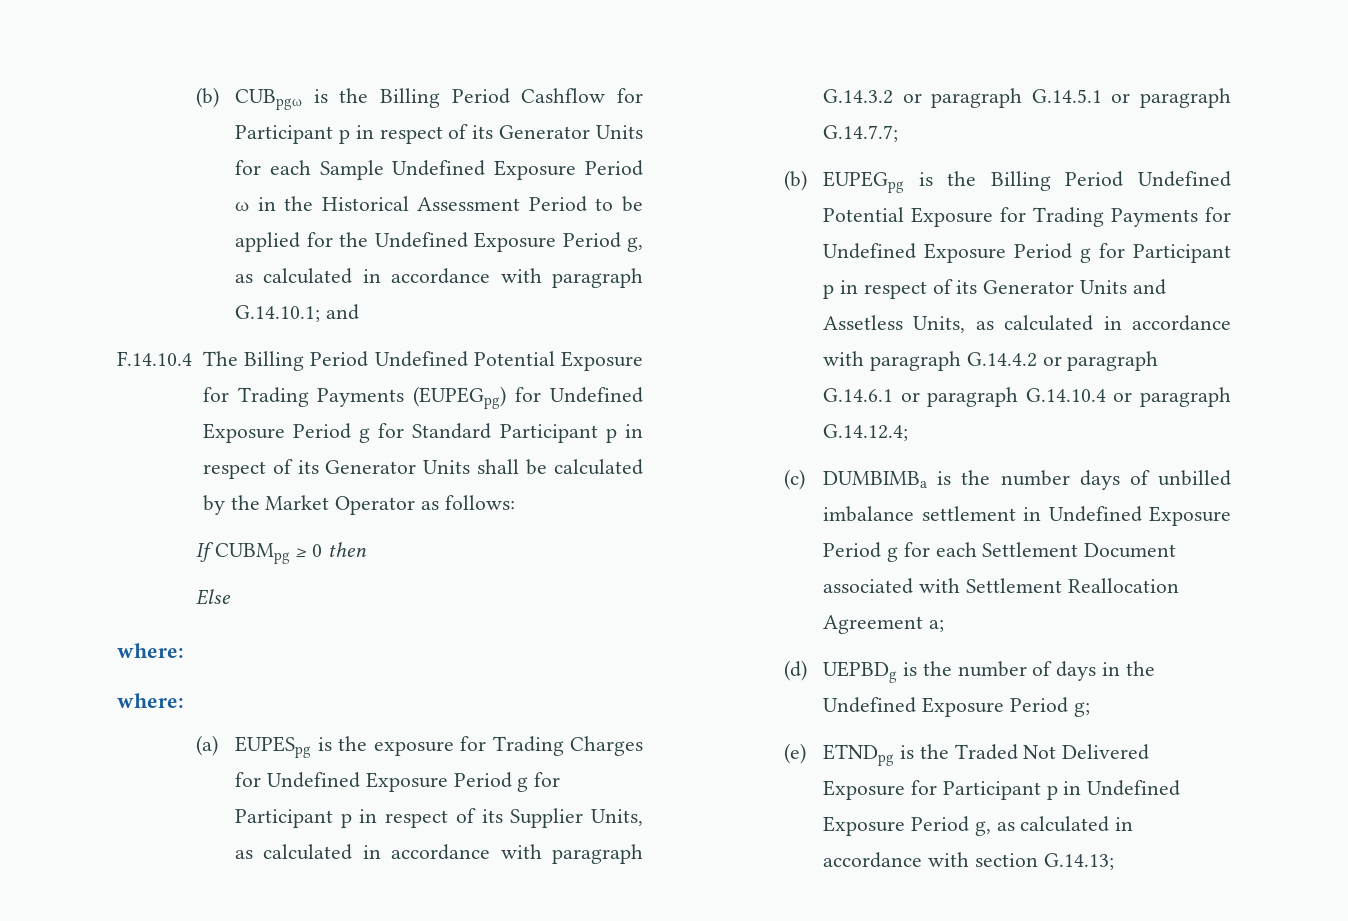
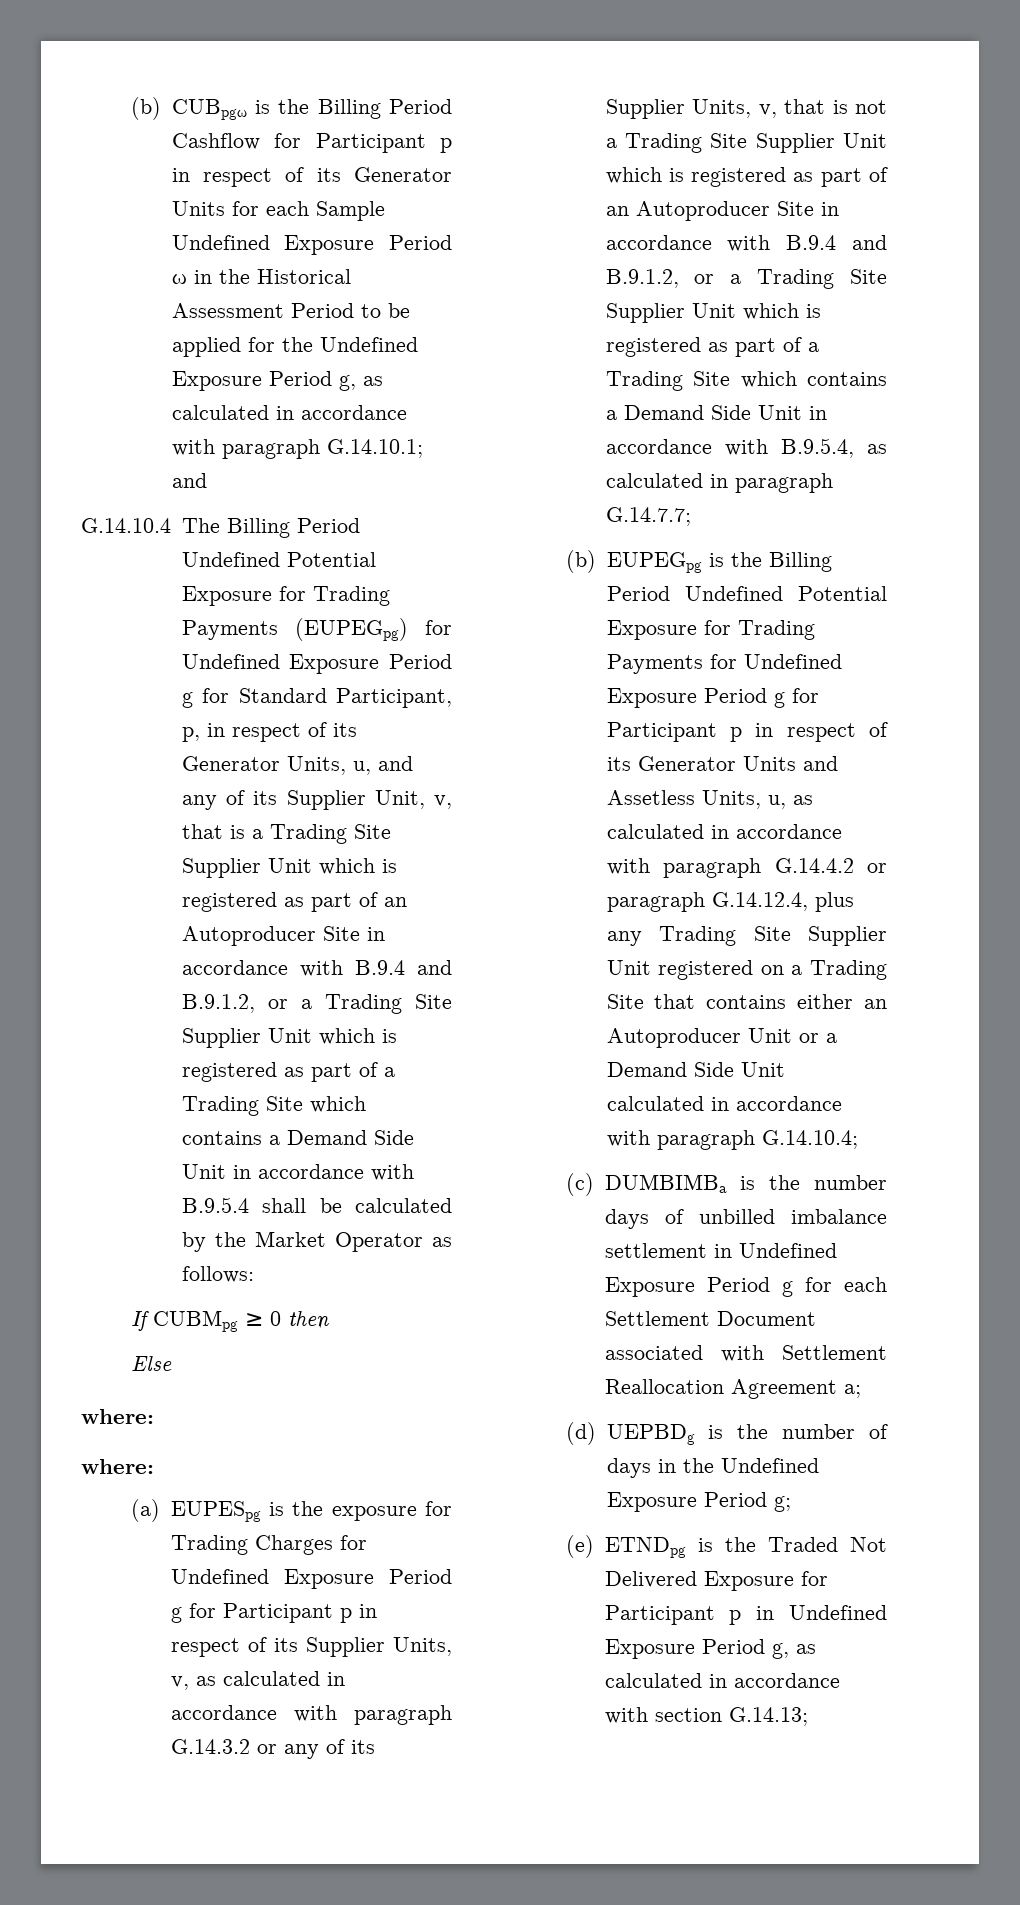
- F.14.10.4 The Billing Period Undefined Potential Exposure for Trading Payments (EUPEGpg) for Undefined Exposure Period g for Standard Participant p in respect of its Generator Units shall be calculated by the Market Operator as follows:
+ G.14.10.4 The Billing Period Undefined Potential Exposure for Trading Payments (EUPEGpg) for Undefined Exposure Period g for Standard Participant, p, in respect of its Generator Units, u, and any of its Supplier Unit, v, that is a Trading Site Supplier Unit which is registered as part of an Autoproducer Site in accordance with B.9.4 and B.9.1.2, or a Trading Site Supplier Unit which is registered as part of a Trading Site which contains a Demand Side Unit in accordance with B.9.5.4 shall be calculated by the Market Operator as follows:
- (a) EUPESpg is the exposure for Trading Charges for Undefined Exposure Period g for Participant p in respect of its Supplier Units, as calculated in accordance with paragraph G.14.3.2 or paragraph G.14.5.1 or paragraph G.14.7.7;
+ (a) EUPESpg is the exposure for Trading Charges for Undefined Exposure Period g for Participant p in respect of its Supplier Units, v, as calculated in accordance with paragraph G.14.3.2 or any of its Supplier Units, v, that is not a Trading Site Supplier Unit which is registered as part of an Autoproducer Site in accordance with B.9.4 and B.9.1.2, or a Trading Site Supplier Unit which is registered as part of a Trading Site which contains a Demand Side Unit in accordance with B.9.5.4, as calculated in paragraph G.14.7.7;
- (b) EUPEGpg is the Billing Period Undefined Potential Exposure for Trading Payments for Undefined Exposure Period g for Participant p in respect of its Generator Units and Assetless Units, as calculated in accordance with paragraph G.14.4.2 or paragraph G.14.6.1 or paragraph G.14.10.4 or paragraph G.14.12.4;
+ (b) EUPEGpg is the Billing Period Undefined Potential Exposure for Trading Payments for Undefined Exposure Period g for Participant p in respect of its Generator Units and Assetless Units, u, as calculated in accordance with paragraph G.14.4.2 or paragraph G.14.12.4, plus any Trading Site Supplier Unit registered on a Trading Site that contains either an Autoproducer Unit or a Demand Side Unit calculated in accordance with paragraph G.14.10.4;

